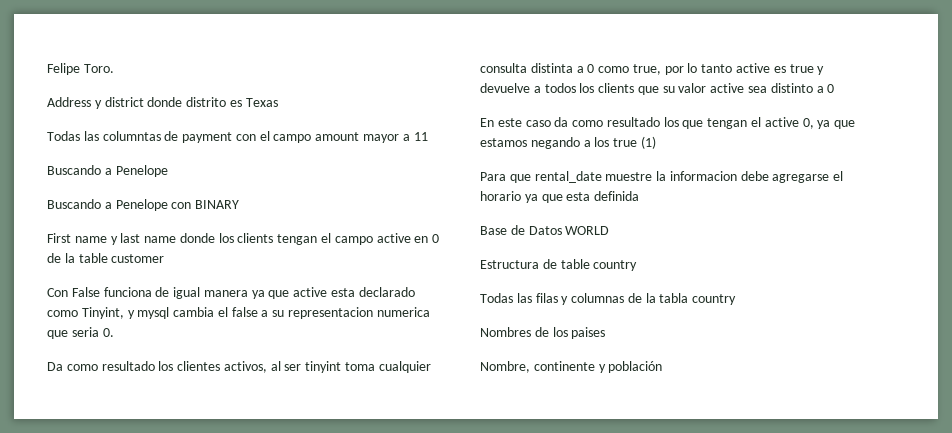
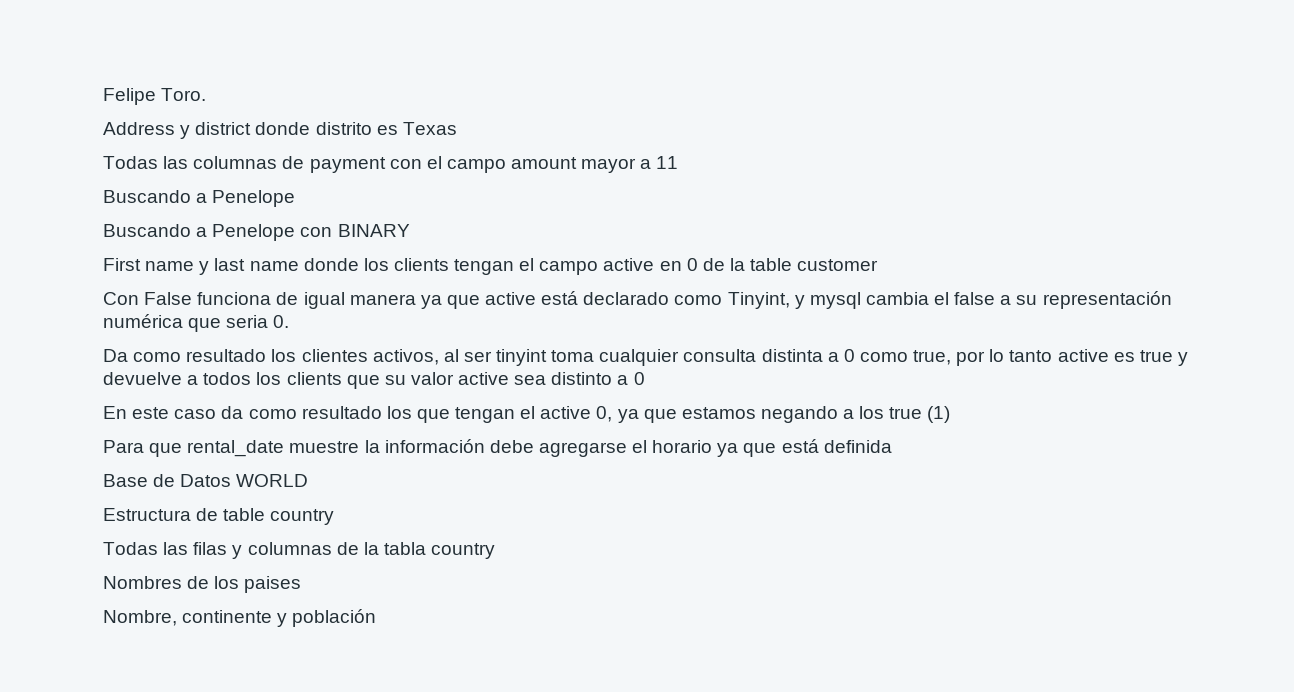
- Todas las columntas de payment con el campo amount mayor a 11
+ Todas las columnas de payment con el campo amount mayor a 11
- Con False funciona de igual manera ya que active esta declarado como Tinyint, y mysql cambia el false a su representacion numerica que seria 0.
+ Con False funciona de igual manera ya que active está declarado como Tinyint, y mysql cambia el false a su representación numérica que seria 0.
- Para que rental_date muestre la informacion debe agregarse el horario ya que esta definida
+ Para que rental_date muestre la información debe agregarse el horario ya que está definida

